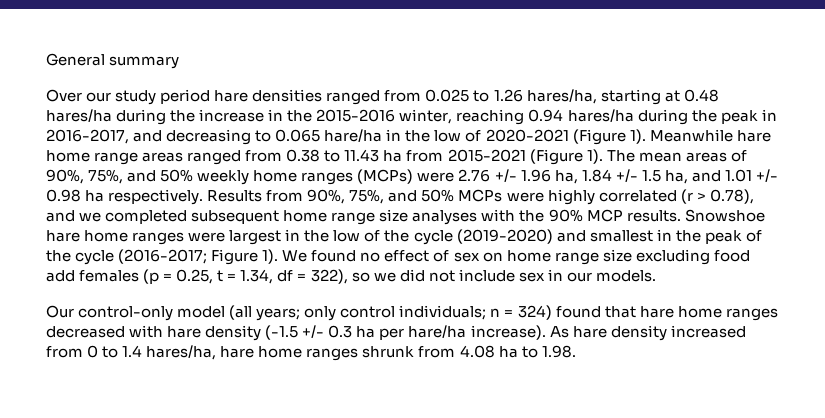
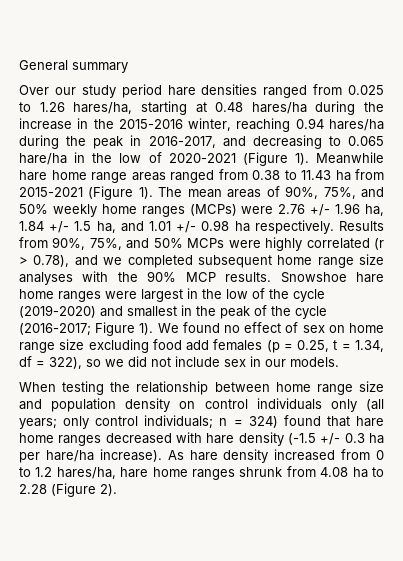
- Our control-only model (all years; only control individuals; n = 324) found that hare home ranges decreased with hare density (-1.5 +/- 0.3 ha per hare/ha increase).
+ When testing the relationship between home range size and population density on control individuals only (all years; only control individuals; n = 324) found that hare home ranges decreased with hare density (-1.5 +/- 0.3 ha per hare/ha increase).
- As hare density increased from 0 to 1.4 hares/ha, hare home ranges shrunk from 4.08 ha to 1.98.
+ As hare density increased from 0 to 1.2 hares/ha, hare home ranges shrunk from 4.08 ha to 2.28 (Figure 2).

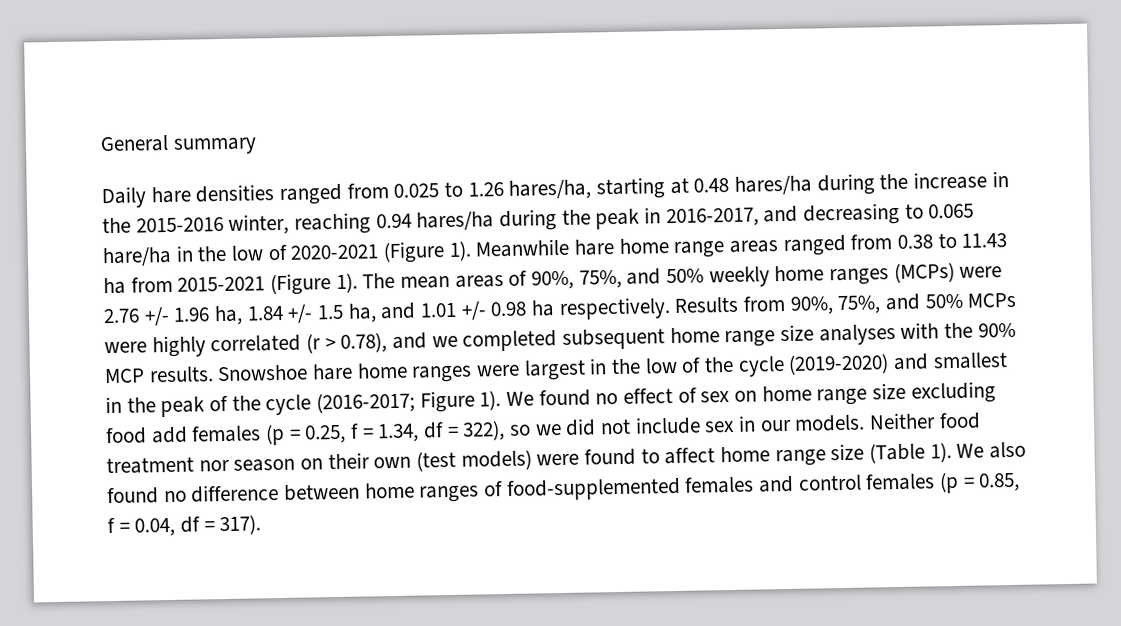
- Over our study period hare densities ranged from 0.025 to 1.26 hares/ha, starting at 0.48 hares/ha during the increase in the 2015-2016 winter, reaching 0.94 hares/ha during the peak in 2016-2017, and decreasing to 0.065 hare/ha in the low of 2020-2021 (Figure 1).
+ Daily hare densities ranged from 0.025 to 1.26 hares/ha, starting at 0.48 hares/ha during the increase in the 2015-2016 winter, reaching 0.94 hares/ha during the peak in 2016-2017, and decreasing to 0.065 hare/ha in the low of 2020-2021 (Figure 1).
- We found no effect of sex on home range size excluding food add females (p = 0.25, t = 1.34, df = 322), so we did not include sex in our models.
- When testing the relationship between home range size and population density on control individuals only (all years; only control individuals; n = 324) found that hare home ranges decreased with hare density (-1.5 +/- 0.3 ha per hare/ha increase). As hare density increased from 0 to 1.2 hares/ha, hare home ranges shrunk from 4.08 ha to 2.28 (Figure 2).
+ We found no effect of sex on home range size excluding food add females (p = 0.25, f = 1.34, df = 322), so we did not include sex in our models. Neither food treatment nor season on their own (test models) were found to affect home range size (Table 1). We also found no difference between home ranges of food-supplemented females and control females (p = 0.85, f = 0.04, df = 317).

